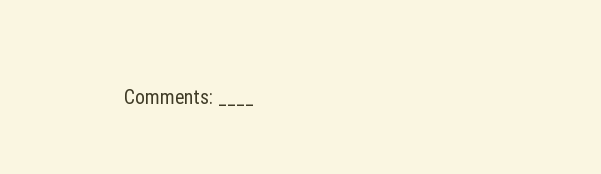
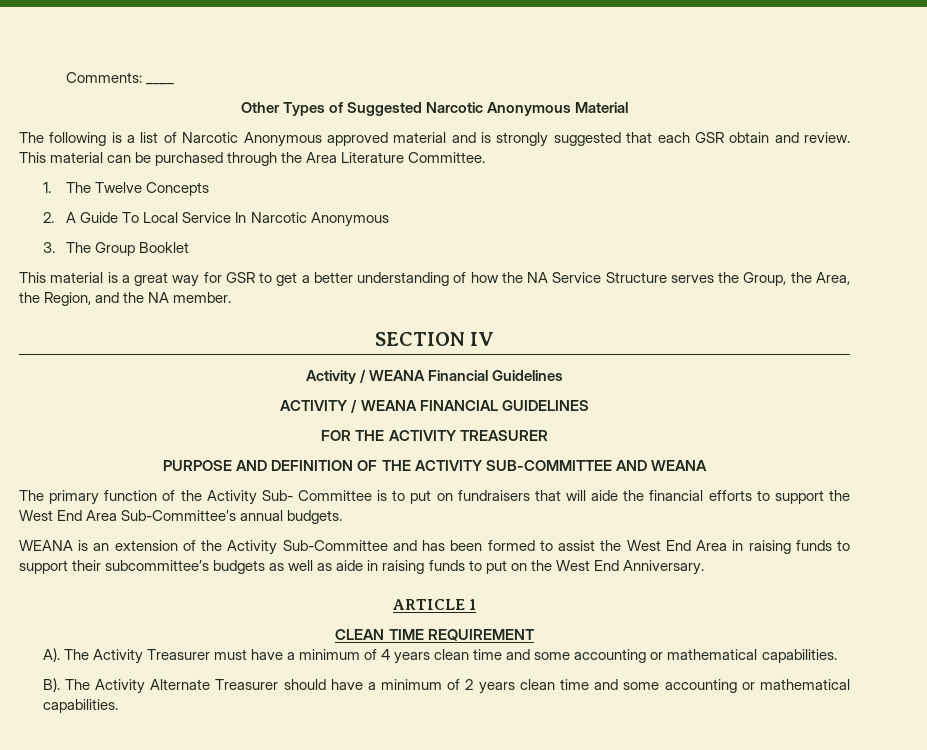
+ Other Types of Suggested Narcotic Anonymous Material
+ The following is a list of Narcotic Anonymous approved material and is strongly suggested that each GSR obtain and review. This material can be purchased through the Area Literature Committee.
+ 1. The Twelve Concepts
+ 2. A Guide To Local Service In Narcotic Anonymous
+ 3. The Group Booklet
+ This material is a great way for GSR to get a better understanding of how the NA Service Structure serves the Group, the Area, the Region, and the NA member.
+ SECTION IV
+ Activity / WEANA Financial Guidelines
+ ACTIVITY / WEANA FINANCIAL GUIDELINES
+ FOR THE ACTIVITY TREASURER
+ PURPOSE AND DEFINITION OF THE ACTIVITY SUB-COMMITTEE AND WEANA
+ The primary function of the Activity Sub- Committee is to put on fundraisers that will aide the financial efforts to support the West End Area Sub-Committee’s annual budgets.
+ WEANA is an extension of the Activity Sub-Committee and has been formed to assist the West End Area in raising funds to support their subcommittee’s budgets as well as aide in raising funds to put on the West End Anniversary.
+ ARTICLE 1
+ CLEAN TIME REQUIREMENT
+ A). The Activity Treasurer must have a minimum of 4 years clean time and some accounting or mathematical capabilities.
+ B). The Activity Alternate Treasurer should have a minimum of 2 years clean time and some accounting or mathematical capabilities.

